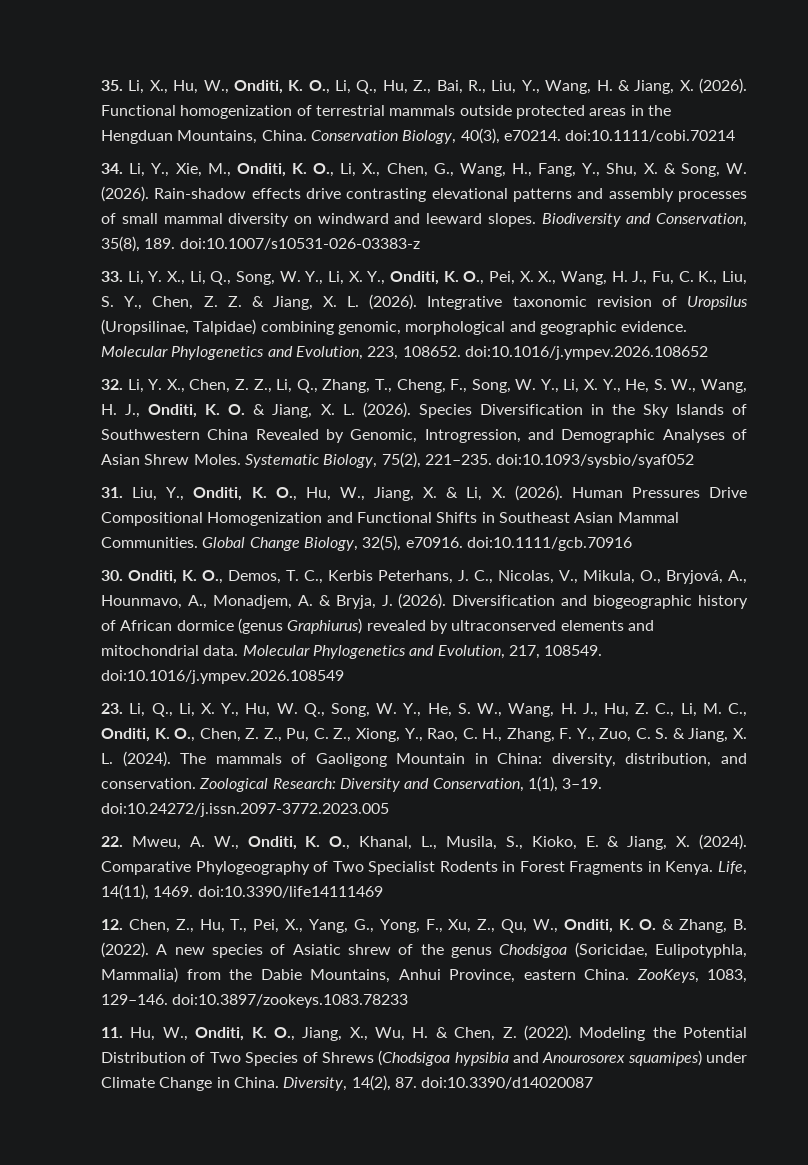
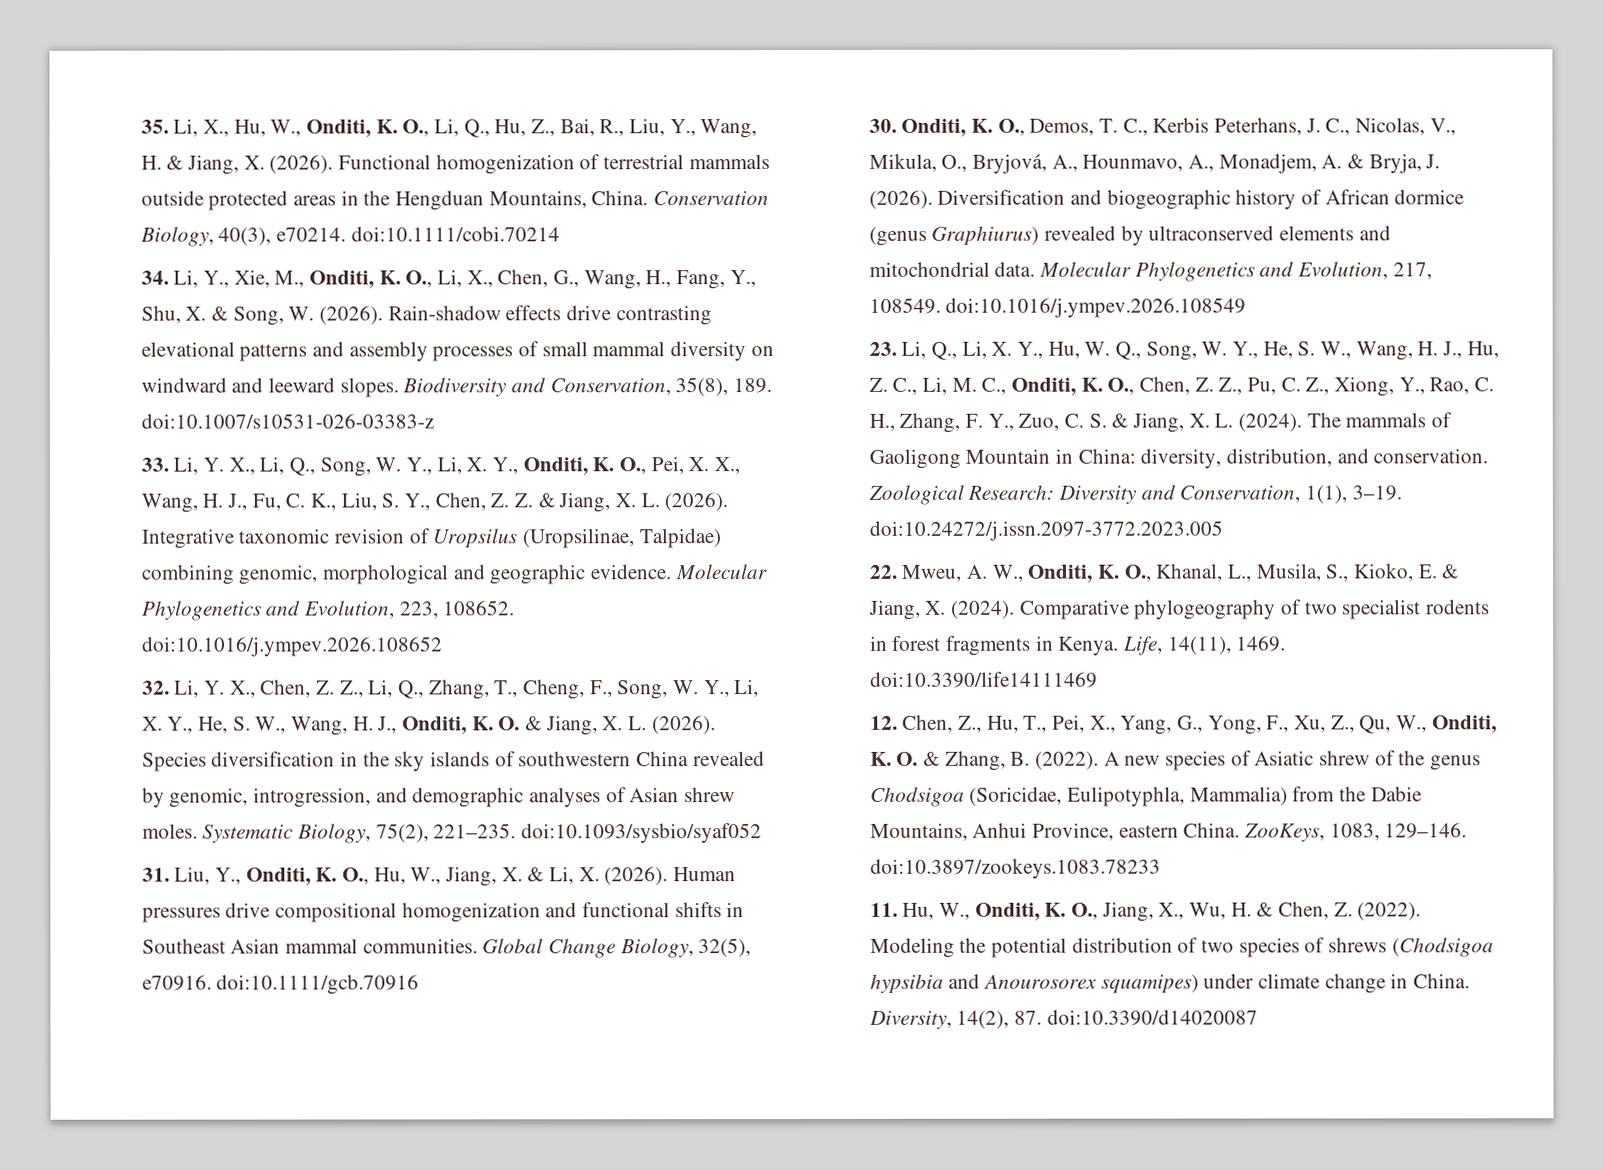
- Species Diversification in the Sky Islands of Southwestern China Revealed by Genomic, Introgression, and Demographic Analyses of Asian Shrew Moles.
+ Species diversification in the sky islands of southwestern China revealed by genomic, introgression, and demographic analyses of Asian shrew moles.
- Human Pressures Drive Compositional Homogenization and Functional Shifts in Southeast Asian Mammal Communities.
+ Human pressures drive compositional homogenization and functional shifts in Southeast Asian mammal communities.
- Comparative Phylogeography of Two Specialist Rodents in Forest Fragments in Kenya.
+ Comparative phylogeography of two specialist rodents in forest fragments in Kenya.
- Modeling the Potential Distribution of Two Species of Shrews (Chodsigoa hypsibia and Anourosorex squamipes) under Climate Change in China.
+ Modeling the potential distribution of two species of shrews (Chodsigoa hypsibia and Anourosorex squamipes) under climate change in China.

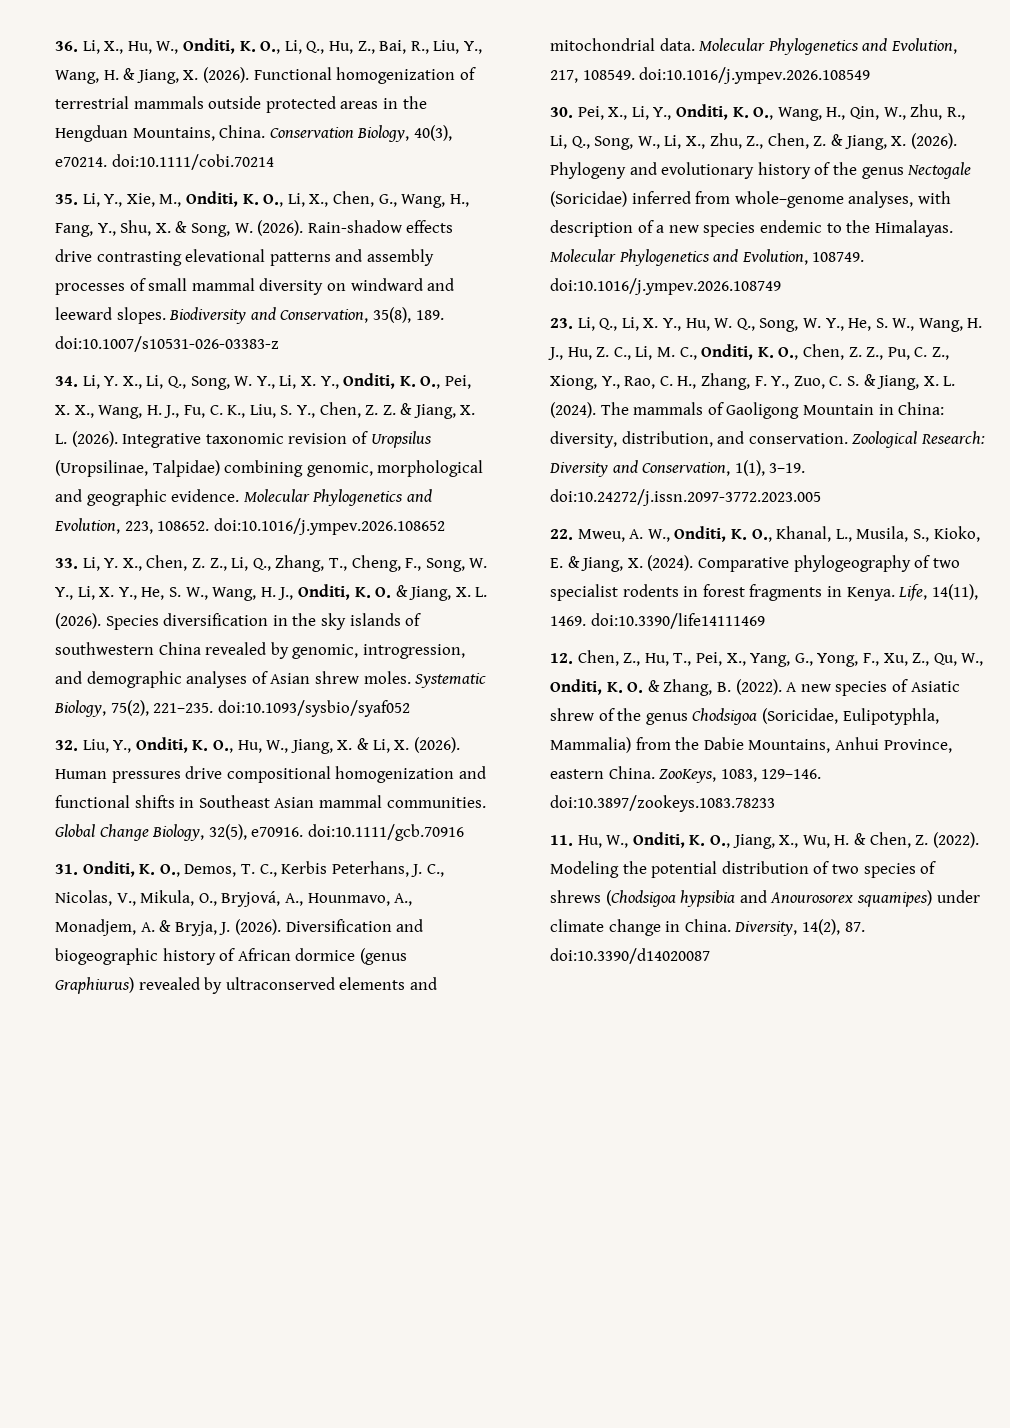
- 35. Li, X., Hu, W., Onditi, K. O., Li, Q., Hu, Z., Bai, R., Liu, Y., Wang, H. & Jiang, X. (2026).
+ 36. Li, X., Hu, W., Onditi, K. O., Li, Q., Hu, Z., Bai, R., Liu, Y., Wang, H. & Jiang, X. (2026).
- 34. Li, Y., Xie, M., Onditi, K. O., Li, X., Chen, G., Wang, H., Fang, Y., Shu, X. & Song, W. (2026).
+ 35. Li, Y., Xie, M., Onditi, K. O., Li, X., Chen, G., Wang, H., Fang, Y., Shu, X. & Song, W. (2026).
- 33. Li, Y. X., Li, Q., Song, W. Y., Li, X. Y., Onditi, K. O., Pei, X. X., Wang, H. J., Fu, C. K., Liu, S. Y., Chen, Z. Z. & Jiang, X. L. (2026).
+ 34. Li, Y. X., Li, Q., Song, W. Y., Li, X. Y., Onditi, K. O., Pei, X. X., Wang, H. J., Fu, C. K., Liu, S. Y., Chen, Z. Z. & Jiang, X. L. (2026).
- 32. Li, Y. X., Chen, Z. Z., Li, Q., Zhang, T., Cheng, F., Song, W. Y., Li, X. Y., He, S. W., Wang, H. J., Onditi, K. O. & Jiang, X. L. (2026).
+ 33. Li, Y. X., Chen, Z. Z., Li, Q., Zhang, T., Cheng, F., Song, W. Y., Li, X. Y., He, S. W., Wang, H. J., Onditi, K. O. & Jiang, X. L. (2026).
- 31. Liu, Y., Onditi, K. O., Hu, W., Jiang, X. & Li, X. (2026).
+ 32. Liu, Y., Onditi, K. O., Hu, W., Jiang, X. & Li, X. (2026).
- 30. Onditi, K. O., Demos, T. C., Kerbis Peterhans, J. C., Nicolas, V., Mikula, O., Bryjová, A., Hounmavo, A., Monadjem, A. & Bryja, J. (2026).
+ 31. Onditi, K. O., Demos, T. C., Kerbis Peterhans, J. C., Nicolas, V., Mikula, O., Bryjová, A., Hounmavo, A., Monadjem, A. & Bryja, J. (2026).
+ 30. Pei, X., Li, Y., Onditi, K. O., Wang, H., Qin, W., Zhu, R., Li, Q., Song, W., Li, X., Zhu, Z., Chen, Z. & Jiang, X. (2026). Phylogeny and evolutionary history of the genus Nectogale (Soricidae) inferred from whole–genome analyses, with description of a new species endemic to the Himalayas. Molecular Phylogenetics and Evolution, 108749. doi:10.1016/j.ympev.2026.108749

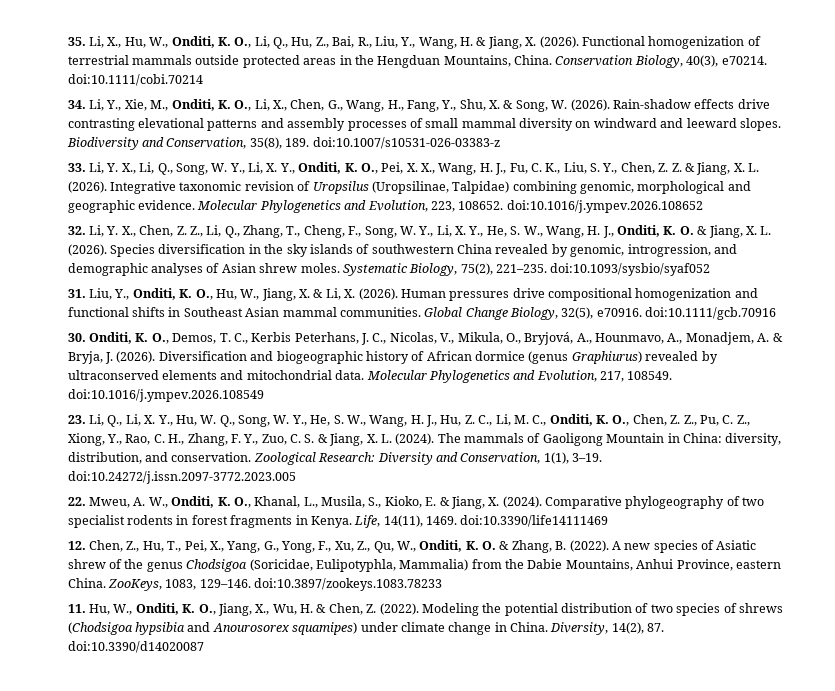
- 36. Li, X., Hu, W., Onditi, K. O., Li, Q., Hu, Z., Bai, R., Liu, Y., Wang, H. & Jiang, X. (2026).
+ 35. Li, X., Hu, W., Onditi, K. O., Li, Q., Hu, Z., Bai, R., Liu, Y., Wang, H. & Jiang, X. (2026).
- 35. Li, Y., Xie, M., Onditi, K. O., Li, X., Chen, G., Wang, H., Fang, Y., Shu, X. & Song, W. (2026).
+ 34. Li, Y., Xie, M., Onditi, K. O., Li, X., Chen, G., Wang, H., Fang, Y., Shu, X. & Song, W. (2026).
- 34. Li, Y. X., Li, Q., Song, W. Y., Li, X. Y., Onditi, K. O., Pei, X. X., Wang, H. J., Fu, C. K., Liu, S. Y., Chen, Z. Z. & Jiang, X. L. (2026).
+ 33. Li, Y. X., Li, Q., Song, W. Y., Li, X. Y., Onditi, K. O., Pei, X. X., Wang, H. J., Fu, C. K., Liu, S. Y., Chen, Z. Z. & Jiang, X. L. (2026).
- 33. Li, Y. X., Chen, Z. Z., Li, Q., Zhang, T., Cheng, F., Song, W. Y., Li, X. Y., He, S. W., Wang, H. J., Onditi, K. O. & Jiang, X. L. (2026).
+ 32. Li, Y. X., Chen, Z. Z., Li, Q., Zhang, T., Cheng, F., Song, W. Y., Li, X. Y., He, S. W., Wang, H. J., Onditi, K. O. & Jiang, X. L. (2026).
- 32. Liu, Y., Onditi, K. O., Hu, W., Jiang, X. & Li, X. (2026).
+ 31. Liu, Y., Onditi, K. O., Hu, W., Jiang, X. & Li, X. (2026).
- 31. Onditi, K. O., Demos, T. C., Kerbis Peterhans, J. C., Nicolas, V., Mikula, O., Bryjová, A., Hounmavo, A., Monadjem, A. & Bryja, J. (2026).
+ 30. Onditi, K. O., Demos, T. C., Kerbis Peterhans, J. C., Nicolas, V., Mikula, O., Bryjová, A., Hounmavo, A., Monadjem, A. & Bryja, J. (2026).
- 30. Pei, X., Li, Y., Onditi, K. O., Wang, H., Qin, W., Zhu, R., Li, Q., Song, W., Li, X., Zhu, Z., Chen, Z. & Jiang, X. (2026). Phylogeny and evolutionary history of the genus Nectogale (Soricidae) inferred from whole–genome analyses, with description of a new species endemic to the Himalayas. Molecular Phylogenetics and Evolution, 108749. doi:10.1016/j.ympev.2026.108749

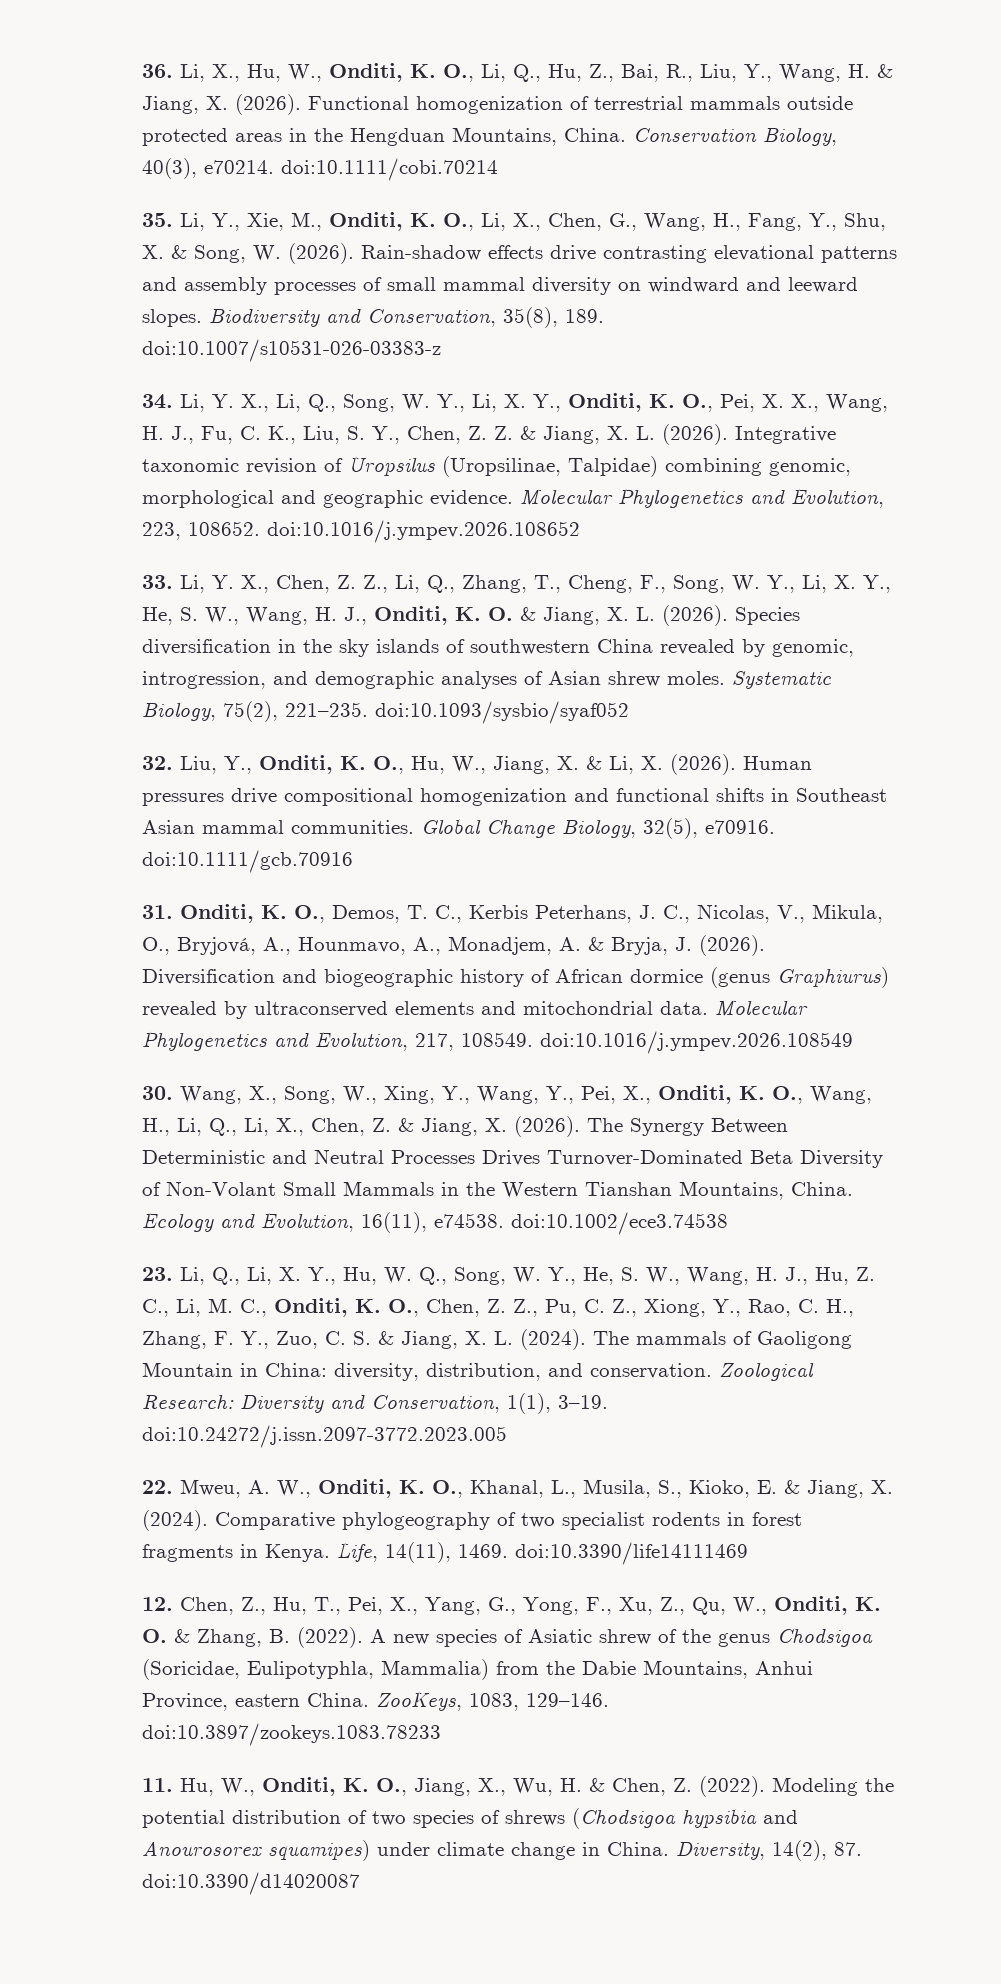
- 35. Li, X., Hu, W., Onditi, K. O., Li, Q., Hu, Z., Bai, R., Liu, Y., Wang, H. & Jiang, X. (2026).
+ 36. Li, X., Hu, W., Onditi, K. O., Li, Q., Hu, Z., Bai, R., Liu, Y., Wang, H. & Jiang, X. (2026).
- 34. Li, Y., Xie, M., Onditi, K. O., Li, X., Chen, G., Wang, H., Fang, Y., Shu, X. & Song, W. (2026).
+ 35. Li, Y., Xie, M., Onditi, K. O., Li, X., Chen, G., Wang, H., Fang, Y., Shu, X. & Song, W. (2026).
- 33. Li, Y. X., Li, Q., Song, W. Y., Li, X. Y., Onditi, K. O., Pei, X. X., Wang, H. J., Fu, C. K., Liu, S. Y., Chen, Z. Z. & Jiang, X. L. (2026).
+ 34. Li, Y. X., Li, Q., Song, W. Y., Li, X. Y., Onditi, K. O., Pei, X. X., Wang, H. J., Fu, C. K., Liu, S. Y., Chen, Z. Z. & Jiang, X. L. (2026).
- 32. Li, Y. X., Chen, Z. Z., Li, Q., Zhang, T., Cheng, F., Song, W. Y., Li, X. Y., He, S. W., Wang, H. J., Onditi, K. O. & Jiang, X. L. (2026).
+ 33. Li, Y. X., Chen, Z. Z., Li, Q., Zhang, T., Cheng, F., Song, W. Y., Li, X. Y., He, S. W., Wang, H. J., Onditi, K. O. & Jiang, X. L. (2026).
- 31. Liu, Y., Onditi, K. O., Hu, W., Jiang, X. & Li, X. (2026).
+ 32. Liu, Y., Onditi, K. O., Hu, W., Jiang, X. & Li, X. (2026).
- 30. Onditi, K. O., Demos, T. C., Kerbis Peterhans, J. C., Nicolas, V., Mikula, O., Bryjová, A., Hounmavo, A., Monadjem, A. & Bryja, J. (2026).
+ 31. Onditi, K. O., Demos, T. C., Kerbis Peterhans, J. C., Nicolas, V., Mikula, O., Bryjová, A., Hounmavo, A., Monadjem, A. & Bryja, J. (2026).
+ 30. Wang, X., Song, W., Xing, Y., Wang, Y., Pei, X., Onditi, K. O., Wang, H., Li, Q., Li, X., Chen, Z. & Jiang, X. (2026). The Synergy Between Deterministic and Neutral Processes Drives Turnover-Dominated Beta Diversity of Non-Volant Small Mammals in the Western Tianshan Mountains, China. Ecology and Evolution, 16(11), e74538. doi:10.1002/ece3.74538

